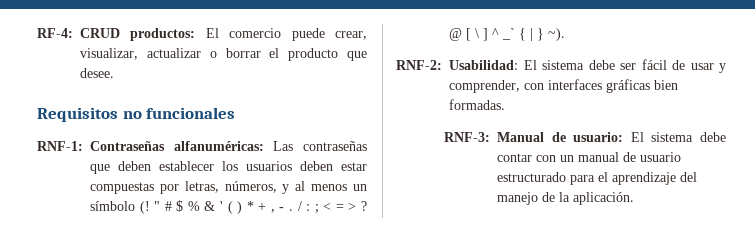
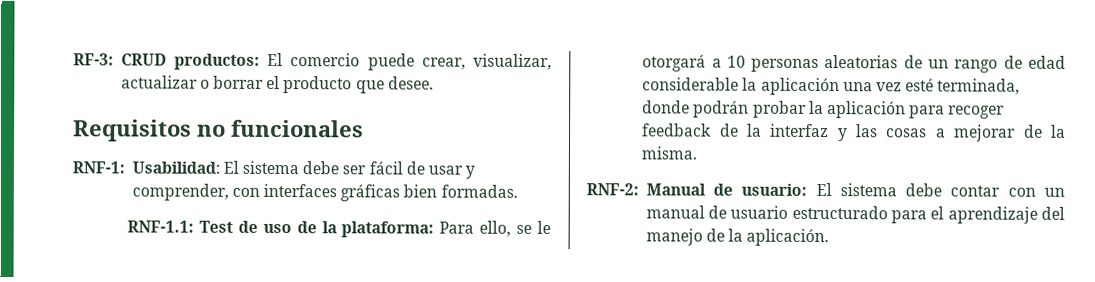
- RF-4: CRUD productos: El comercio puede crear, visualizar, actualizar o borrar el producto que desee.
+ RF-3: CRUD productos: El comercio puede crear, visualizar, actualizar o borrar el producto que desee.
- RNF-1: Contraseñas alfanuméricas: Las contraseñas que deben establecer los usuarios deben estar compuestas por letras, números, y al menos un símbolo (! " # $ % & ' ( ) * + , - . / : ; < = > ? @ [ \ ] ^ _` { | } ~).
- RNF-2: Usabilidad: El sistema debe ser fácil de usar y comprender, con interfaces gráficas bien formadas.
+ RNF-1: Usabilidad: El sistema debe ser fácil de usar y comprender, con interfaces gráficas bien formadas.
- RNF-3: Manual de usuario: El sistema debe contar con un manual de usuario estructurado para el aprendizaje del manejo de la aplicación.
+ RNF-1.1: Test de uso de la plataforma: Para ello, se le otorgará a 10 personas aleatorias de un rango de edad considerable la aplicación una vez esté terminada, donde podrán probar la aplicación para recoger feedback de la interfaz y las cosas a mejorar de la misma.
+ RNF-2: Manual de usuario: El sistema debe contar con un manual de usuario estructurado para el aprendizaje del manejo de la aplicación.

